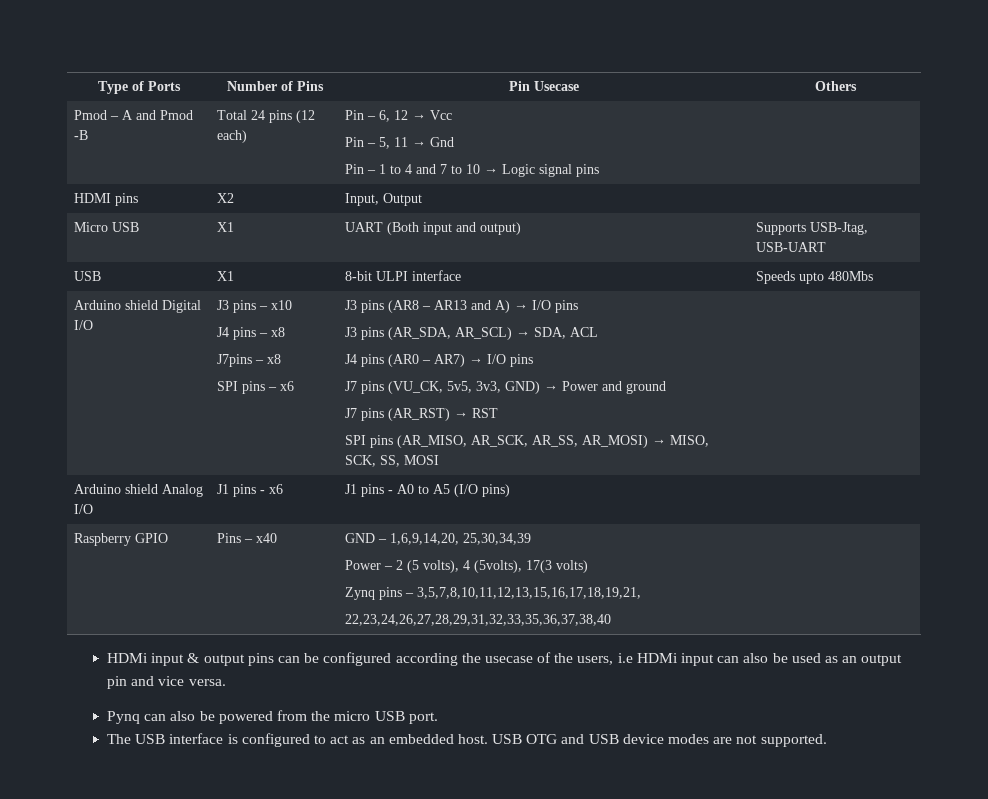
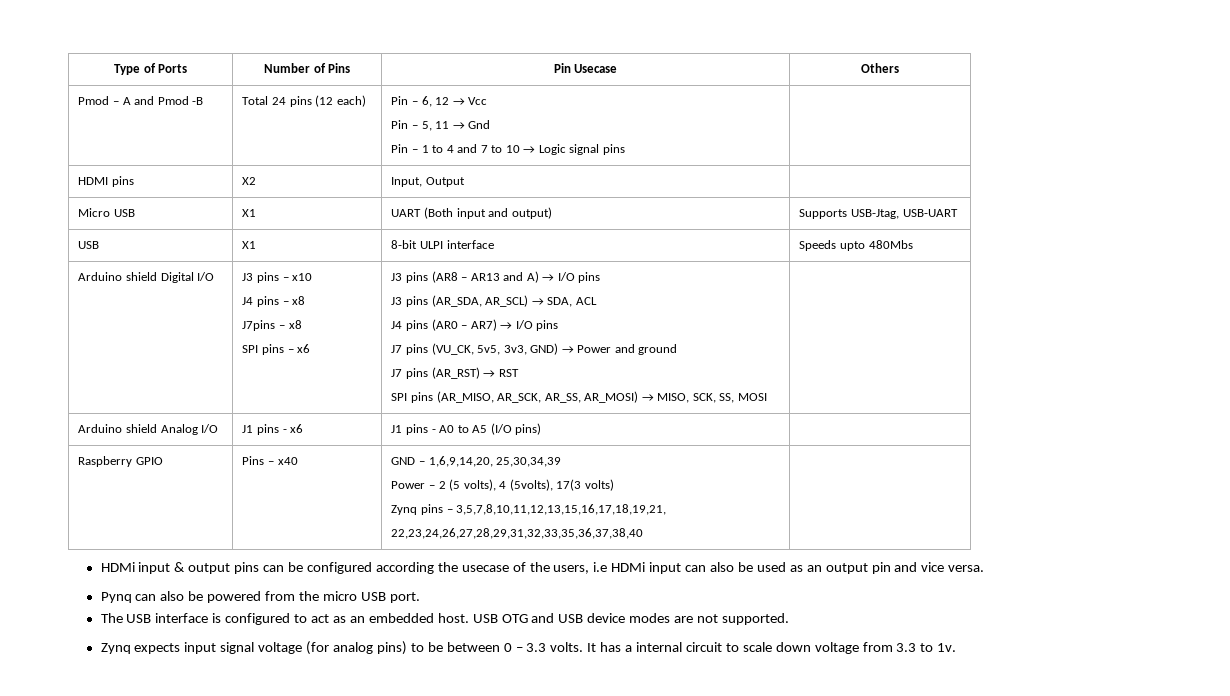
+ Zynq expects input signal voltage (for analog pins) to be between 0 – 3.3 volts. It has a internal circuit to scale down voltage from 3.3 to 1v.

